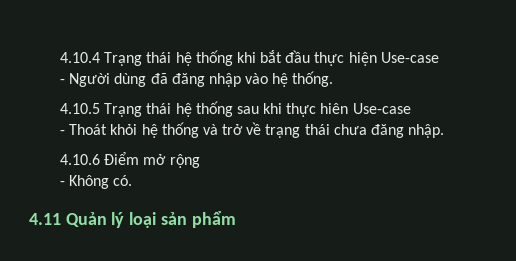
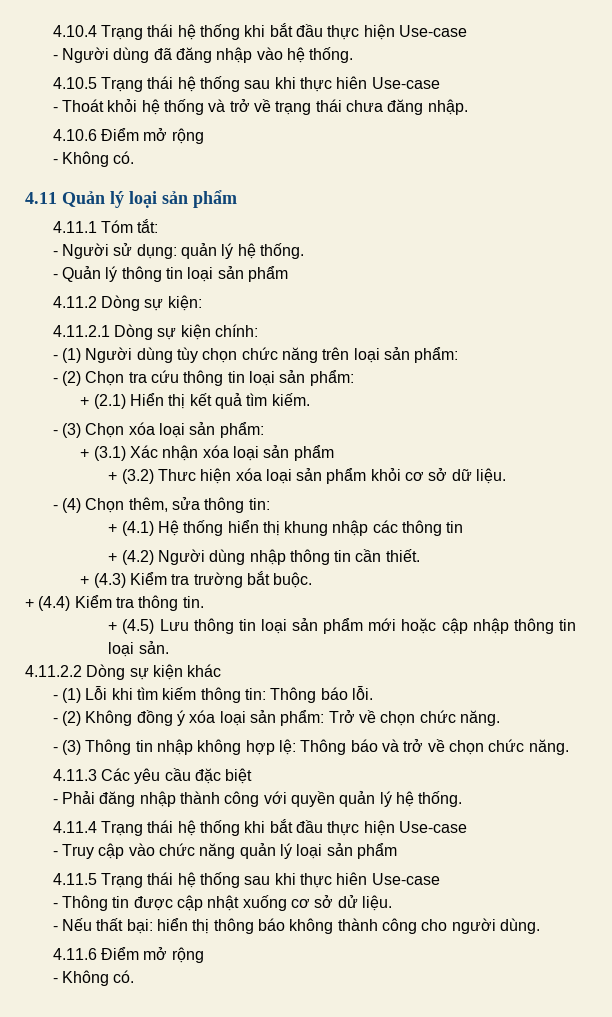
+ 4.11.1 Tóm tắt:
+ - Người sử dụng: quản lý hệ thống.
+ - Quản lý thông tin loại sản phẩm
+ 4.11.2 Dòng sự kiện:
+ 4.11.2.1 Dòng sự kiện chính:
+ - (1) Người dùng tùy chọn chức năng trên loại sản phẩm:
+ - (2) Chọn tra cứu thông tin loại sản phẩm:
+ + (2.1) Hiển thị kết quả tìm kiếm.
+ - (3) Chọn xóa loại sản phẩm:
+ + (3.1) Xác nhận xóa loại sản phẩm
+ + (3.2) Thưc hiện xóa loại sản phẩm khỏi cơ sở dữ liệu.
+ - (4) Chọn thêm, sửa thông tin:
+ + (4.1) Hệ thống hiển thị khung nhập các thông tin
+ + (4.2) Người dùng nhập thông tin cần thiết.
+ + (4.3) Kiểm tra trường bắt buộc.
+ + (4.4) Kiểm tra thông tin.
+ + (4.5) Lưu thông tin loại sản phẩm mới hoặc cập nhập thông tin loại sản.
+ 4.11.2.2 Dòng sự kiện khác
+ - (1) Lỗi khi tìm kiếm thông tin: Thông báo lỗi.
+ - (2) Không đồng ý xóa loại sản phẩm: Trở về chọn chức năng.
+ - (3) Thông tin nhập không hợp lệ: Thông báo và trở về chọn chức năng.
+ 4.11.3 Các yêu cầu đặc biệt
+ - Phải đăng nhập thành công với quyền quản lý hệ thống.
+ 4.11.4 Trạng thái hệ thống khi bắt đầu thực hiện Use-case
+ - Truy cập vào chức năng quản lý loại sản phẩm
+ 4.11.5 Trạng thái hệ thống sau khi thực hiên Use-case
+ - Thông tin được cập nhật xuống cơ sở dử liệu.
+ - Nếu thất bại: hiển thị thông báo không thành công cho người dùng.
+ 4.11.6 Điểm mở rộng
+ - Không có.

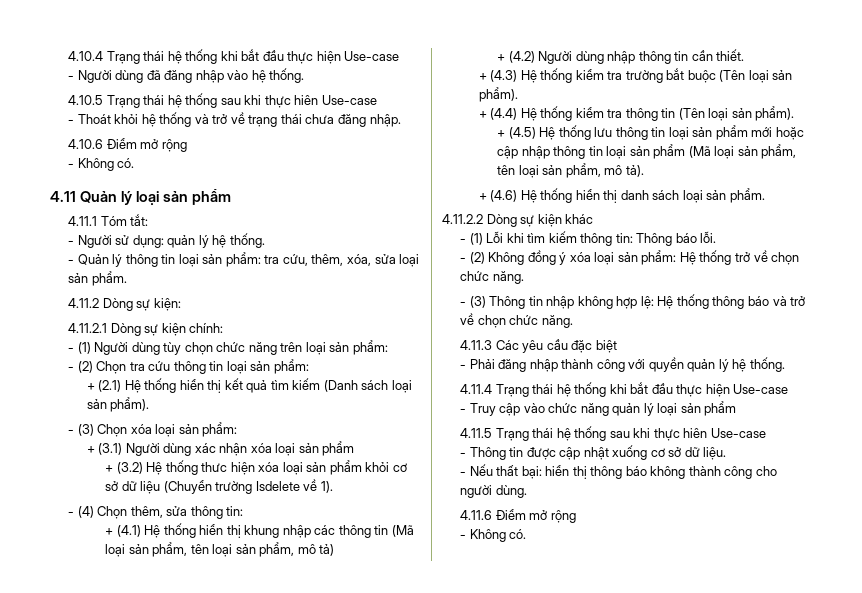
- - Quản lý thông tin loại sản phẩm
+ - Quản lý thông tin loại sản phẩm: tra cứu, thêm, xóa, sửa loại sản phẩm.
- + (2.1) Hiển thị kết quả tìm kiếm.
+ + (2.1) Hệ thống hiển thị kết quả tìm kiếm (Danh sách loại sản phẩm).
- + (3.1) Xác nhận xóa loại sản phẩm
+ + (3.1) Người dùng xác nhận xóa loại sản phẩm
- + (3.2) Thưc hiện xóa loại sản phẩm khỏi cơ sở dữ liệu.
+ + (3.2) Hệ thống thưc hiện xóa loại sản phẩm khỏi cơ sở dữ liệu (Chuyển trường Isdelete về 1).
- + (4.1) Hệ thống hiển thị khung nhập các thông tin
+ + (4.1) Hệ thống hiển thị khung nhập các thông tin (Mã loại sản phẩm, tên loại sản phẩm, mô tả)
- + (4.3) Kiểm tra trường bắt buộc.
- + (4.4) Kiểm tra thông tin.
+ + (4.3) Hệ thống kiểm tra trường bắt buộc (Tên loại sản phẩm).
+ + (4.4) Hệ thống kiểm tra thông tin (Tên loại sản phẩm).
- + (4.5) Lưu thông tin loại sản phẩm mới hoặc cập nhập thông tin loại sản.
+ + (4.5) Hệ thống lưu thông tin loại sản phẩm mới hoặc cập nhập thông tin loại sản phẩm (Mã loại sản phẩm, tên loại sản phẩm, mô tả).
+ + (4.6) Hệ thống hiển thị danh sách loại sản phẩm.
- - (2) Không đồng ý xóa loại sản phẩm: Trở về chọn chức năng.
+ - (2) Không đồng ý xóa loại sản phẩm: Hệ thống trở về chọn chức năng.
- - (3) Thông tin nhập không hợp lệ: Thông báo và trở về chọn chức năng.
+ - (3) Thông tin nhập không hợp lệ: Hệ thống thông báo và trở về chọn chức năng.
- - Thông tin được cập nhật xuống cơ sở dử liệu.
+ - Thông tin được cập nhật xuống cơ sở dữ liệu.

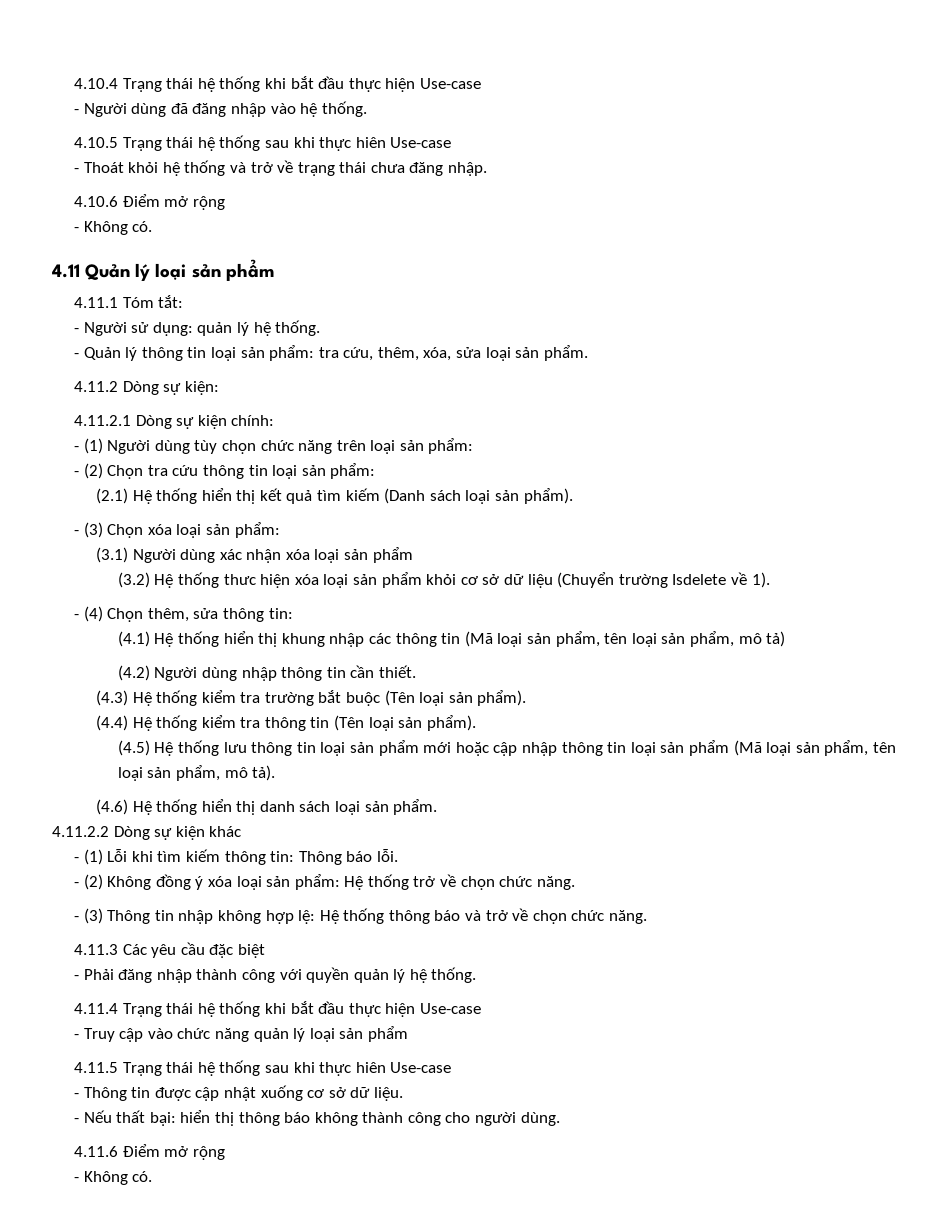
- + (2.1) Hệ thống hiển thị kết quả tìm kiếm (Danh sách loại sản phẩm).
+ (2.1) Hệ thống hiển thị kết quả tìm kiếm (Danh sách loại sản phẩm).
- + (3.1) Người dùng xác nhận xóa loại sản phẩm
+ (3.1) Người dùng xác nhận xóa loại sản phẩm
- + (3.2) Hệ thống thưc hiện xóa loại sản phẩm khỏi cơ sở dữ liệu (Chuyển trường Isdelete về 1).
+ (3.2) Hệ thống thưc hiện xóa loại sản phẩm khỏi cơ sở dữ liệu (Chuyển trường Isdelete về 1).
- + (4.1) Hệ thống hiển thị khung nhập các thông tin (Mã loại sản phẩm, tên loại sản phẩm, mô tả)
+ (4.1) Hệ thống hiển thị khung nhập các thông tin (Mã loại sản phẩm, tên loại sản phẩm, mô tả)
- + (4.2) Người dùng nhập thông tin cần thiết.
+ (4.2) Người dùng nhập thông tin cần thiết.
- + (4.3) Hệ thống kiểm tra trường bắt buộc (Tên loại sản phẩm).
+ (4.3) Hệ thống kiểm tra trường bắt buộc (Tên loại sản phẩm).
- + (4.4) Hệ thống kiểm tra thông tin (Tên loại sản phẩm).
+ (4.4) Hệ thống kiểm tra thông tin (Tên loại sản phẩm).
- + (4.5) Hệ thống lưu thông tin loại sản phẩm mới hoặc cập nhập thông tin loại sản phẩm (Mã loại sản phẩm, tên loại sản phẩm, mô tả).
+ (4.5) Hệ thống lưu thông tin loại sản phẩm mới hoặc cập nhập thông tin loại sản phẩm (Mã loại sản phẩm, tên loại sản phẩm, mô tả).
- + (4.6) Hệ thống hiển thị danh sách loại sản phẩm.
+ (4.6) Hệ thống hiển thị danh sách loại sản phẩm.

